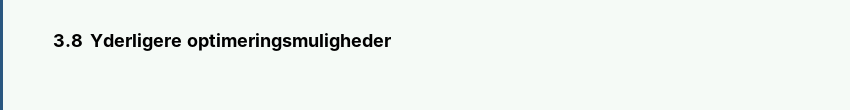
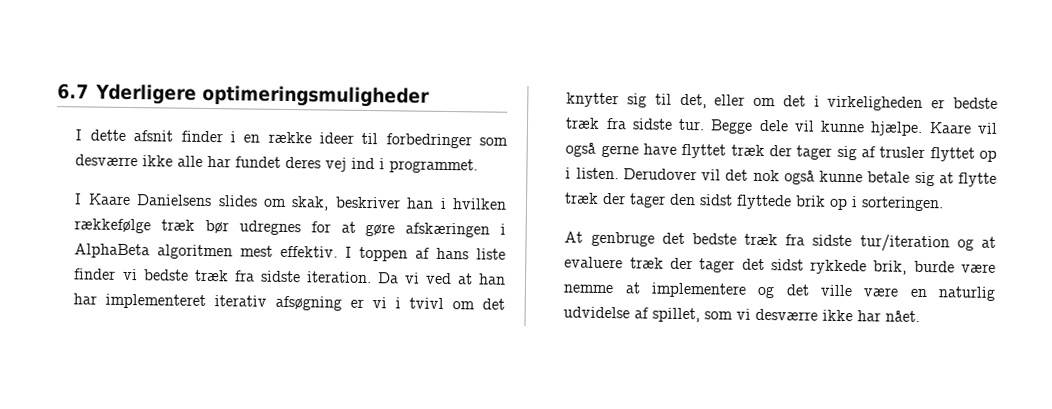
- 3.8 Yderligere optimeringsmuligheder
+ 6.7 Yderligere optimeringsmuligheder
+ I dette afsnit finder i en række ideer til forbedringer som desværre ikke alle har fundet deres vej ind i programmet.
+ I Kaare Danielsens slides om skak, beskriver han i hvilken rækkefølge træk bør udregnes for at gøre afskæringen i AlphaBeta algoritmen mest effektiv. I toppen af hans liste finder vi bedste træk fra sidste iteration. Da vi ved at han har implementeret iterativ afsøgning er vi i tvivl om det knytter sig til det, eller om det i virkeligheden er bedste træk fra sidste tur. Begge dele vil kunne hjælpe. Kaare vil også gerne have flyttet træk der tager sig af trusler flyttet op i listen. Derudover vil det nok også kunne betale sig at flytte træk der tager den sidst flyttede brik op i sorteringen.
+ At genbruge det bedste træk fra sidste tur/iteration og at evaluere træk der tager det sidst rykkede brik, burde være nemme at implementere og det ville være en naturlig udvidelse af spillet, som vi desværre ikke har nået.

